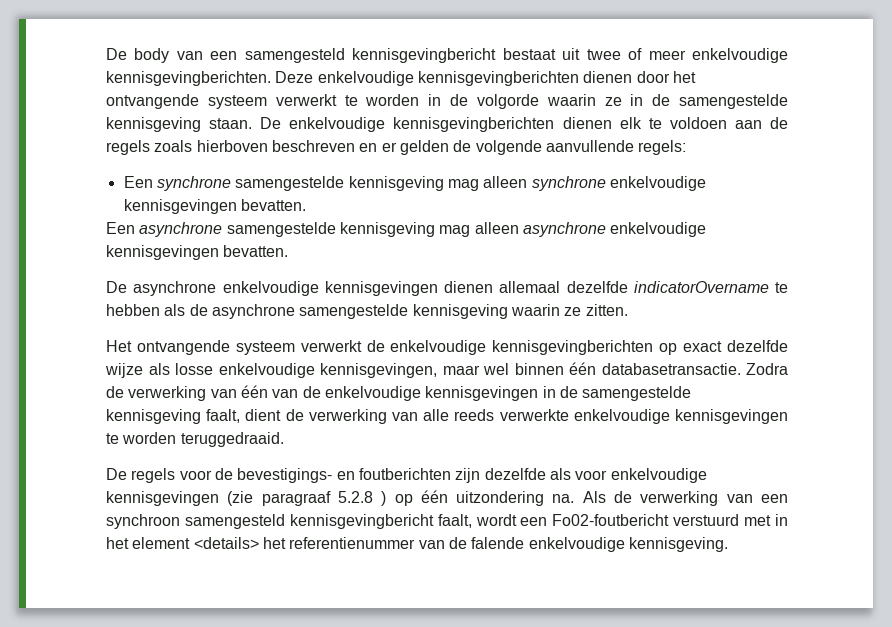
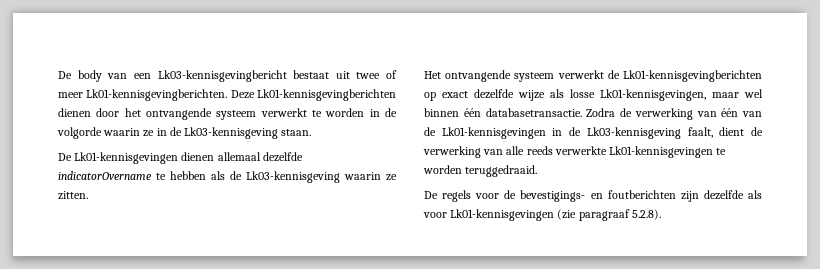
- De body van een samengesteld kennisgevingbericht bestaat uit twee of meer enkelvoudige kennisgevingberichten. Deze enkelvoudige kennisgevingberichten dienen door het ontvangende systeem verwerkt te worden in de volgorde waarin ze in de samengestelde kennisgeving staan. De enkelvoudige kennisgevingberichten dienen elk te voldoen aan de regels zoals hierboven beschreven en er gelden de volgende aanvullende regels:
- Een synchrone samengestelde kennisgeving mag alleen synchrone enkelvoudige kennisgevingen bevatten.
- Een asynchrone samengestelde kennisgeving mag alleen asynchrone enkelvoudige kennisgevingen bevatten.
- De asynchrone enkelvoudige kennisgevingen dienen allemaal dezelfde indicatorOvername te hebben als de asynchrone samengestelde kennisgeving waarin ze zitten.
+ De body van een Lk03-kennisgevingbericht bestaat uit twee of meer Lk01-kennisgevingberichten. Deze Lk01-kennisgevingberichten dienen door het ontvangende systeem verwerkt te worden in de volgorde waarin ze in de Lk03-kennisgeving staan.
+ De Lk01-kennisgevingen dienen allemaal dezelfde indicatorOvername te hebben als de Lk03-kennisgeving waarin ze zitten.
- Het ontvangende systeem verwerkt de enkelvoudige kennisgevingberichten op exact dezelfde wijze als losse enkelvoudige kennisgevingen, maar wel binnen één databasetransactie.
+ Het ontvangende systeem verwerkt de Lk01-kennisgevingberichten op exact dezelfde wijze als losse Lk01-kennisgevingen, maar wel binnen één databasetransactie.
- Zodra de verwerking van één van de enkelvoudige kennisgevingen in de samengestelde kennisgeving faalt, dient de verwerking van alle reeds verwerkte enkelvoudige kennisgevingen te worden teruggedraaid.
+ Zodra de verwerking van één van de Lk01-kennisgevingen in de Lk03-kennisgeving faalt, dient de verwerking van alle reeds verwerkte Lk01-kennisgevingen te worden teruggedraaid.
- De regels voor de bevestigings- en foutberichten zijn dezelfde als voor enkelvoudige kennisgevingen (zie paragraaf 5.2.8 ) op één uitzondering na. Als de verwerking van een synchroon samengesteld kennisgevingbericht faalt, wordt een Fo02-foutbericht verstuurd met in het element <details> het referentienummer van de falende enkelvoudige kennisgeving.
+ De regels voor de bevestigings- en foutberichten zijn dezelfde als voor Lk01-kennisgevingen (zie paragraaf 5.2.8).

